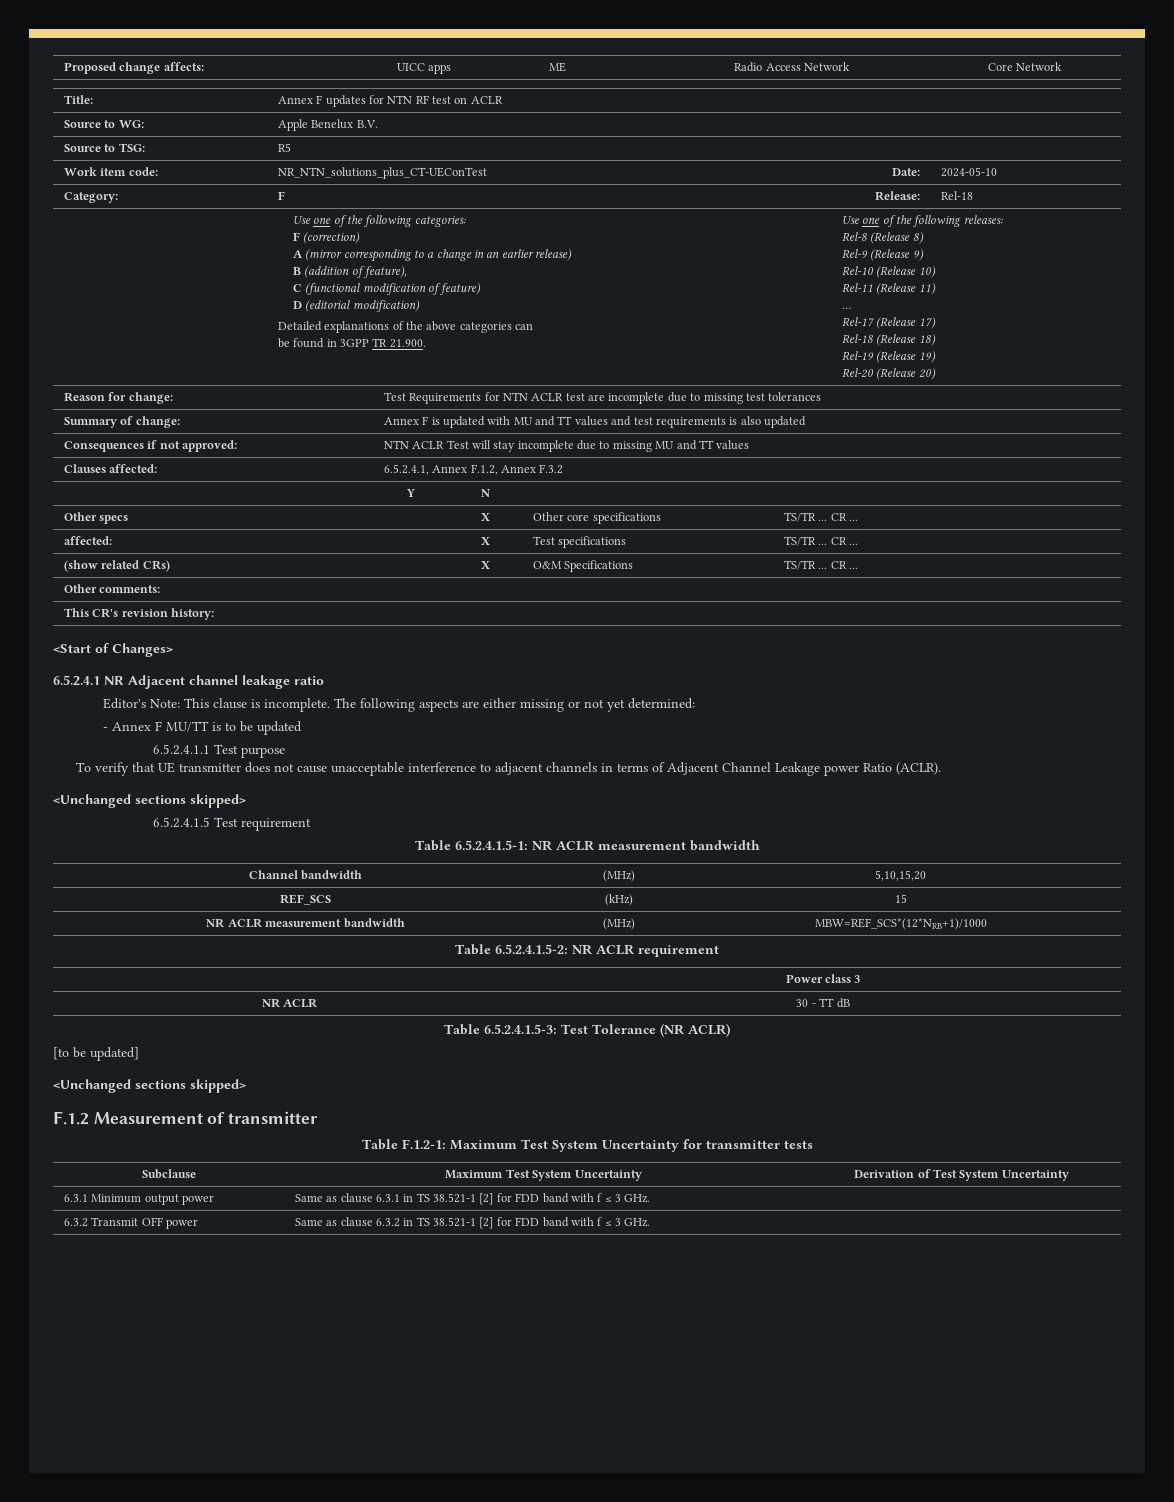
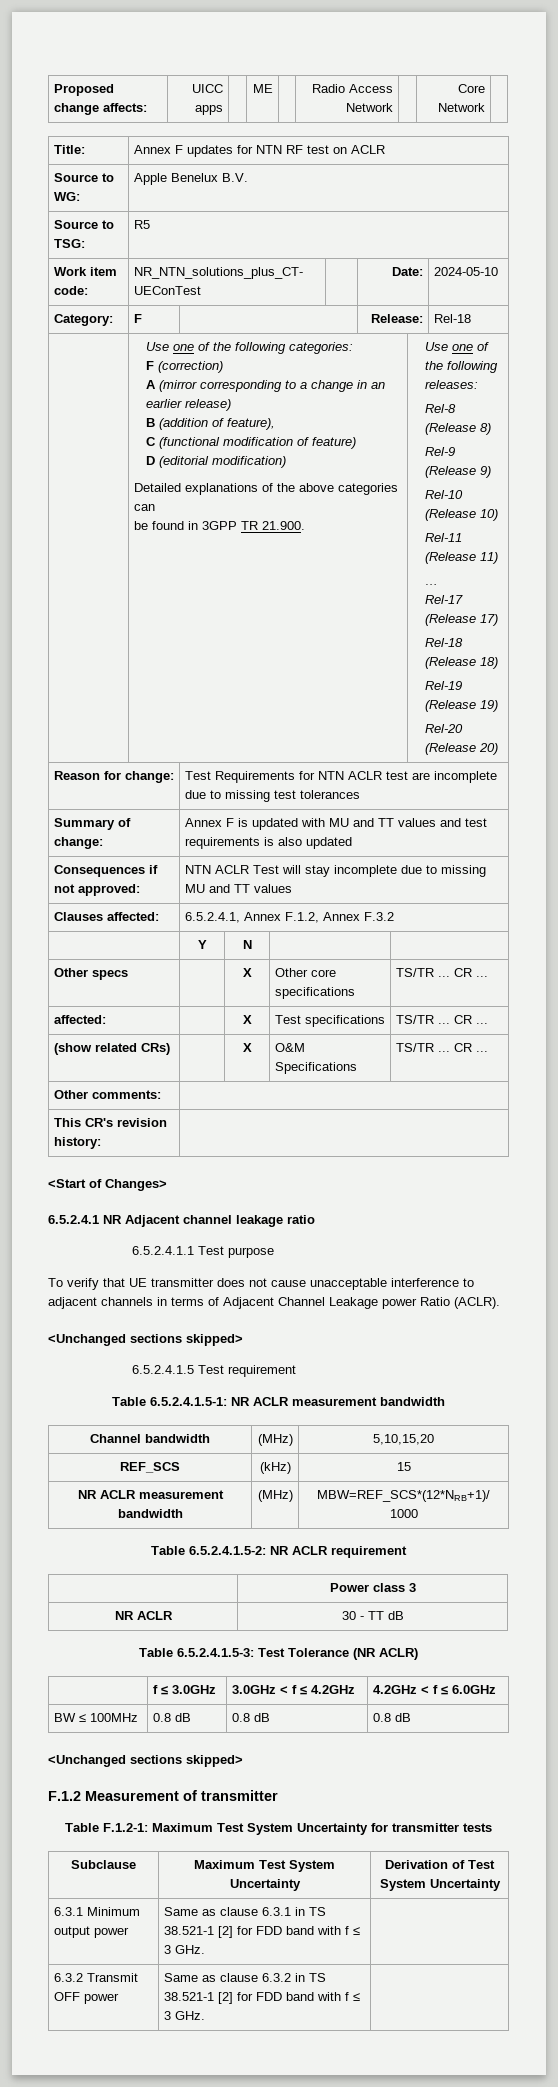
- Editor's Note: This clause is incomplete. The following aspects are either missing or not yet determined:
- - Annex F MU/TT is to be updated
- [to be updated]
+ | f ≤ 3.0GHz | 3.0GHz < f ≤ 4.2GHz | 4.2GHz < f ≤ 6.0GHz
+ BW ≤ 100MHz | 0.8 dB | 0.8 dB | 0.8 dB

